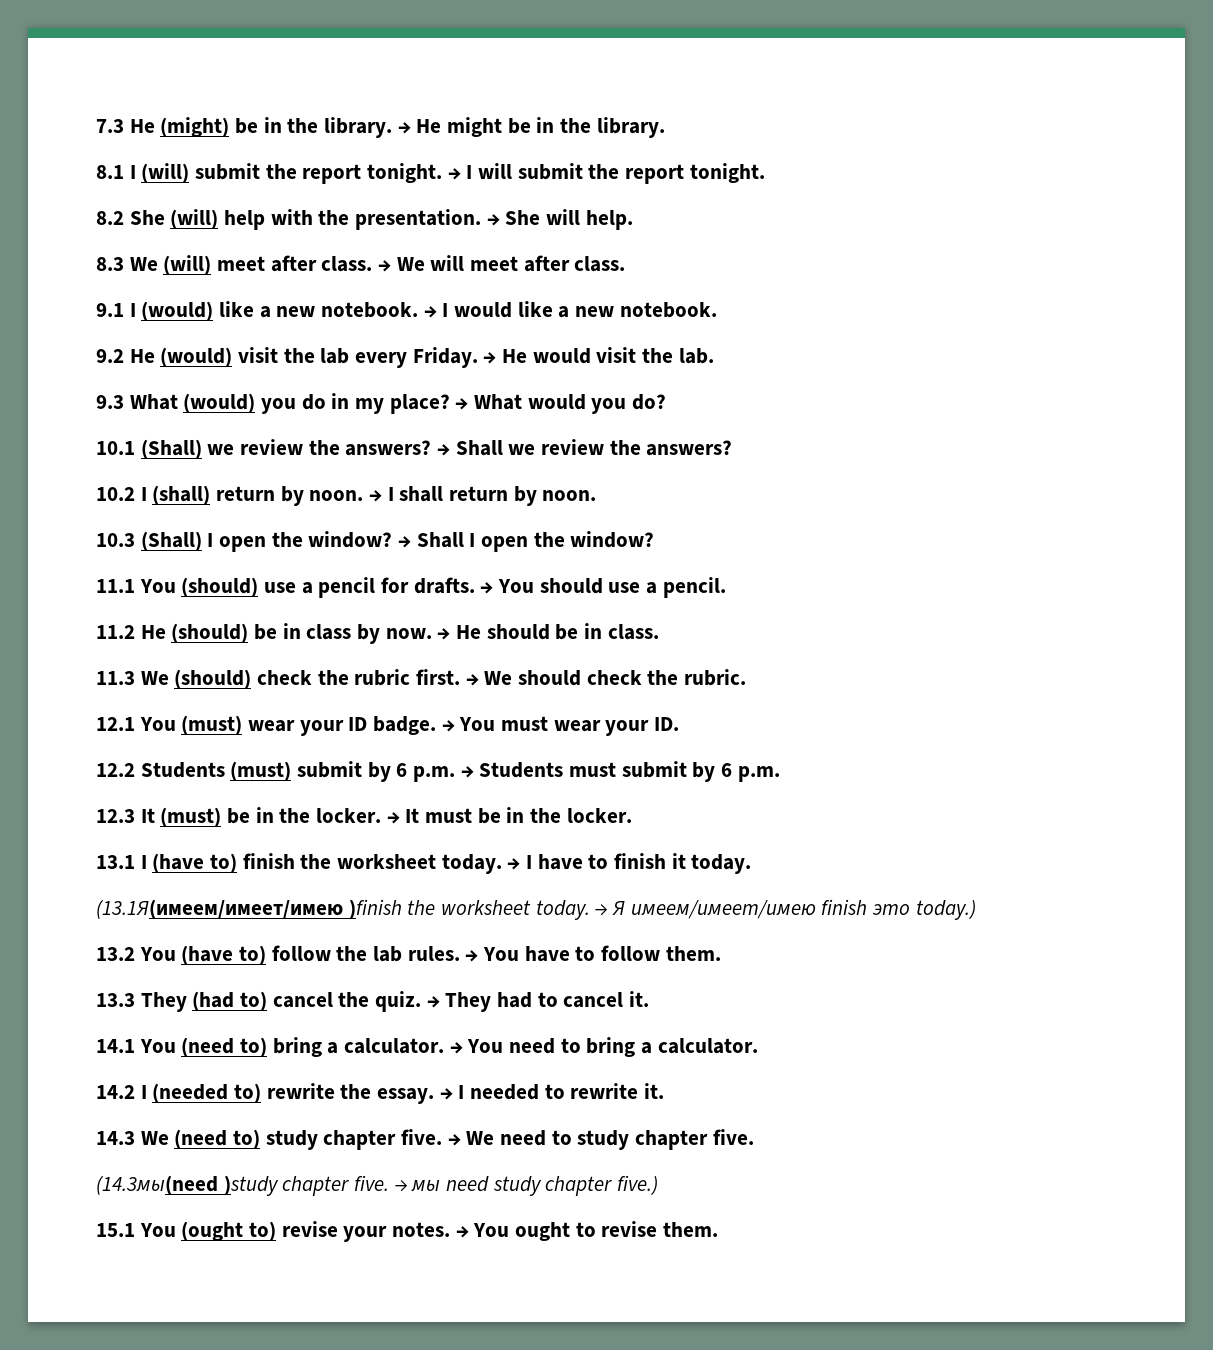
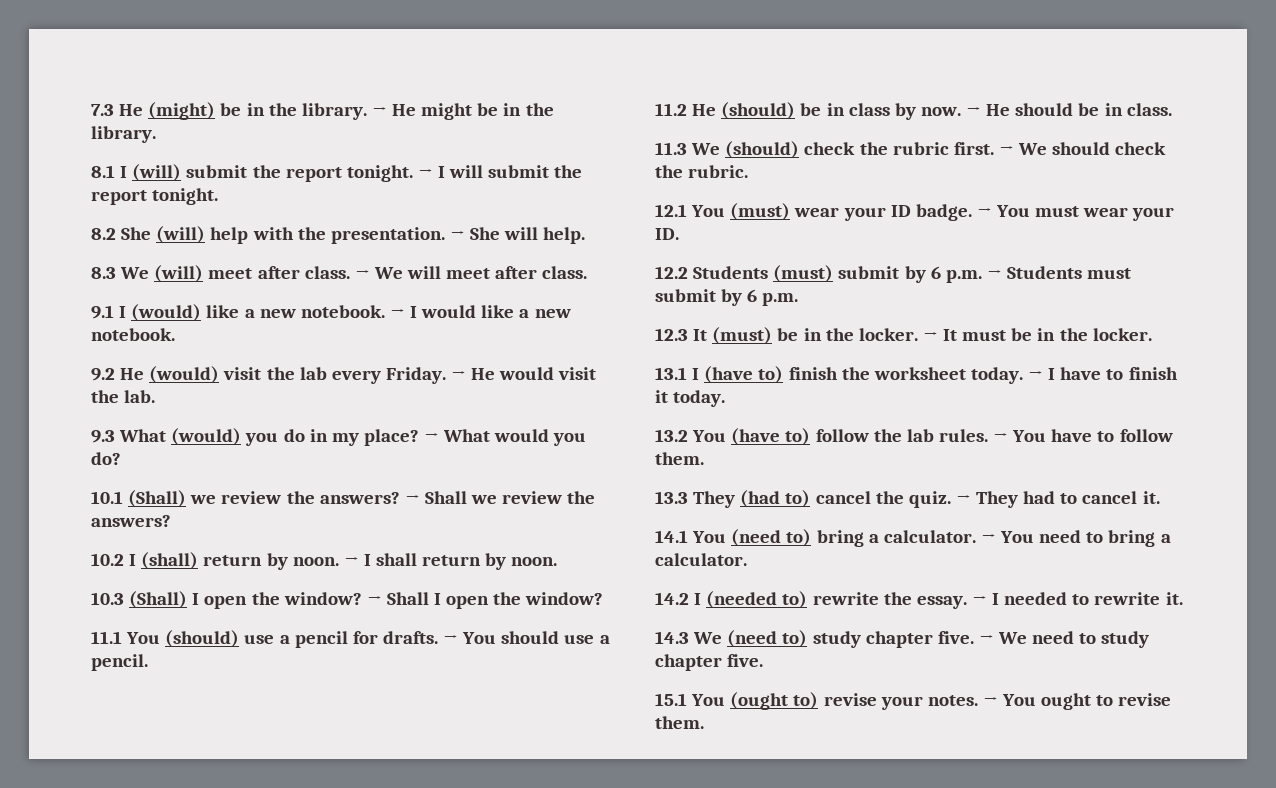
- (13.1Я(имеем/имеет/имею )finish the worksheet today. → Я имеем/имеет/имею finish это today.)
- (14.3мы(need )study chapter five. → мы need study chapter five.)

